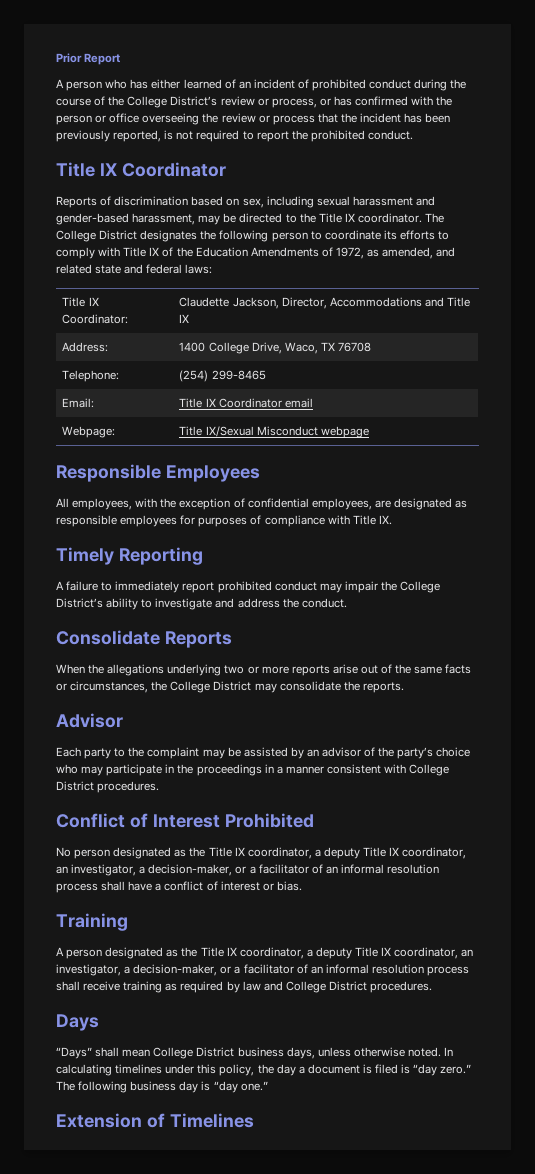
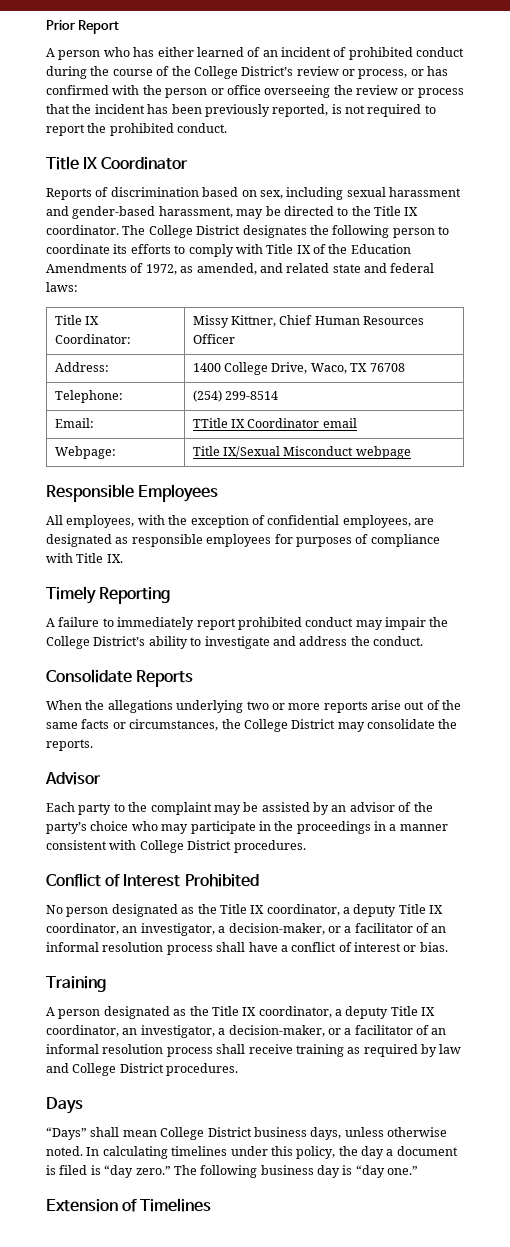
- Title IX Coordinator: | Claudette Jackson, Director, Accommodations and Title IX
+ Title IX Coordinator: | Missy Kittner, Chief Human Resources Officer
- Telephone: | (254) 299-8465
+ Telephone: | (254) 299-8514
- Email: | Title IX Coordinator email
+ Email: | TTitle IX Coordinator email

